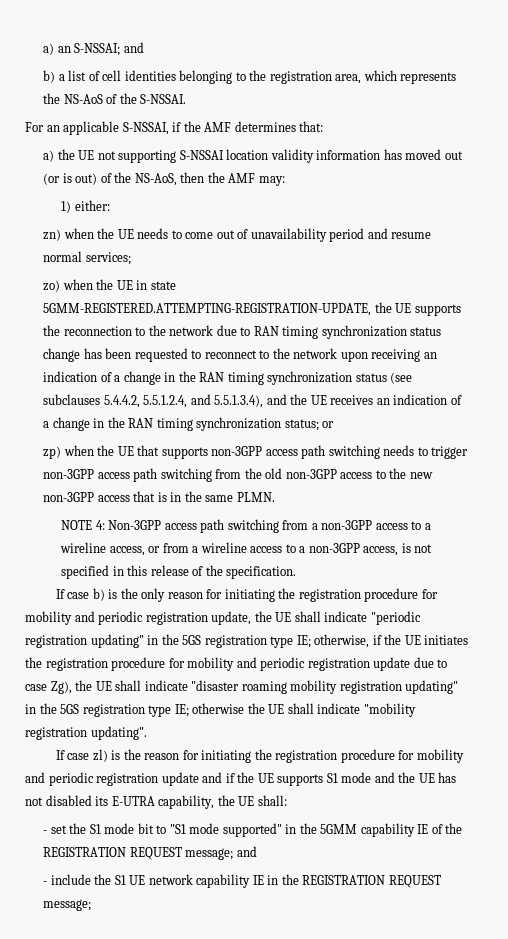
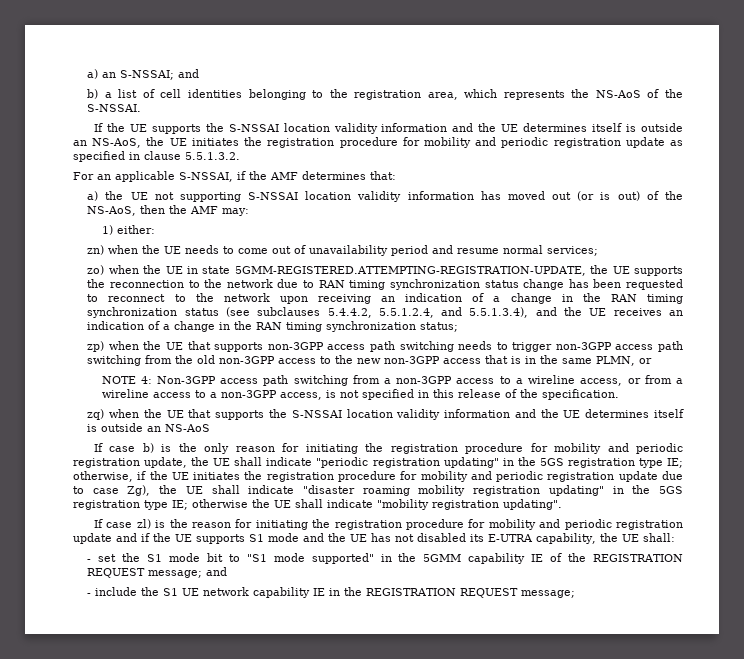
+ If the UE supports the S-NSSAI location validity information and the UE determines itself is outside an NS-AoS, the UE initiates the registration procedure for mobility and periodic registration update as specified in clause 5.5.1.3.2.
- zo) when the UE in state 5GMM-REGISTERED.ATTEMPTING-REGISTRATION-UPDATE, the UE supports the reconnection to the network due to RAN timing synchronization status change has been requested to reconnect to the network upon receiving an indication of a change in the RAN timing synchronization status (see subclauses 5.4.4.2, 5.5.1.2.4, and 5.5.1.3.4), and the UE receives an indication of a change in the RAN timing synchronization status; or
+ zo) when the UE in state 5GMM-REGISTERED.ATTEMPTING-REGISTRATION-UPDATE, the UE supports the reconnection to the network due to RAN timing synchronization status change has been requested to reconnect to the network upon receiving an indication of a change in the RAN timing synchronization status (see subclauses 5.4.4.2, 5.5.1.2.4, and 5.5.1.3.4), and the UE receives an indication of a change in the RAN timing synchronization status;
- zp) when the UE that supports non-3GPP access path switching needs to trigger non-3GPP access path switching from the old non-3GPP access to the new non-3GPP access that is in the same PLMN.
+ zp) when the UE that supports non-3GPP access path switching needs to trigger non-3GPP access path switching from the old non-3GPP access to the new non-3GPP access that is in the same PLMN, or
+ zq) when the UE that supports the S-NSSAI location validity information and the UE determines itself is outside an NS-AoS

